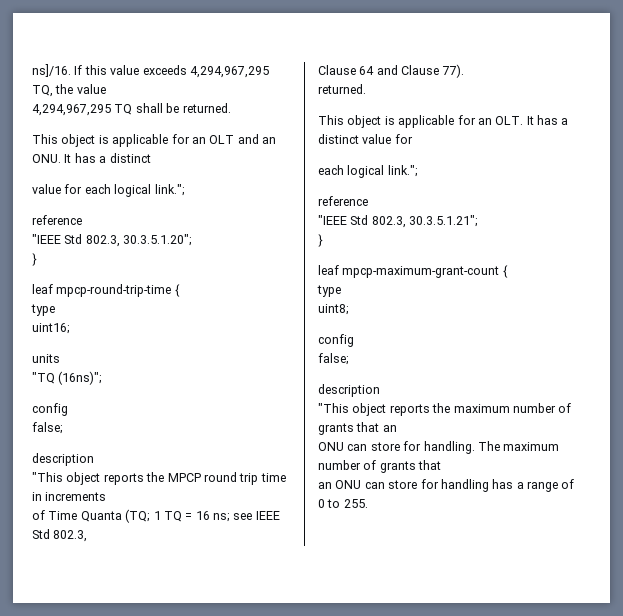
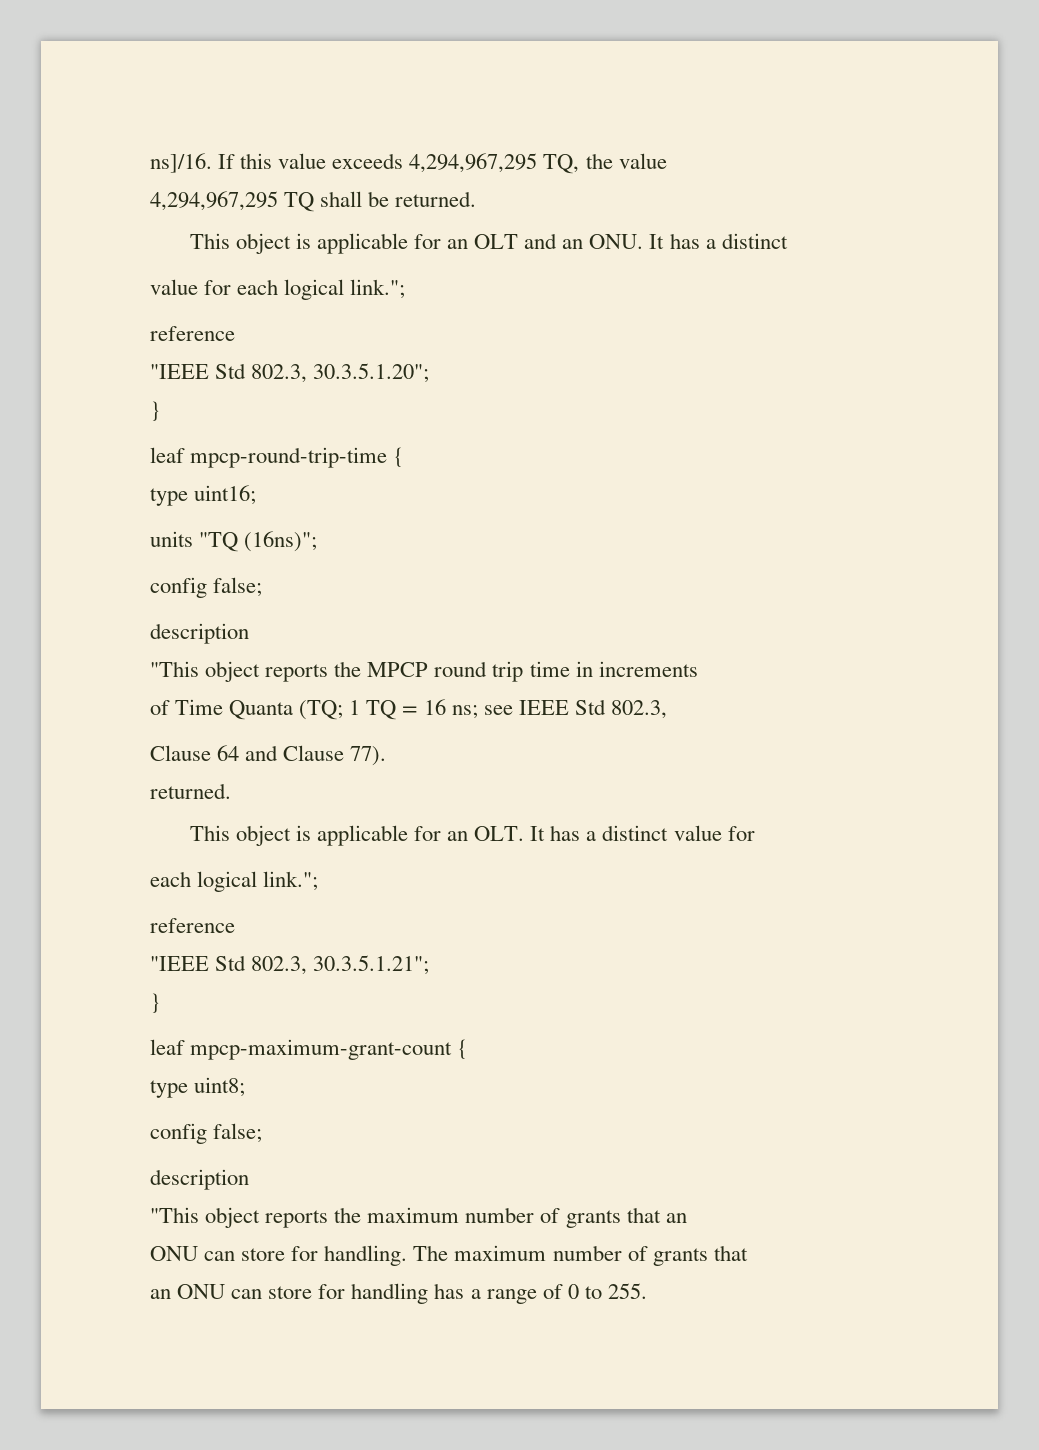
  leaf mpcp-round-trip-time {
- type
- uint16;
+ type uint16;
- units
- "TQ (16ns)";
- config
- false;
+ units "TQ (16ns)";
+ config false;
  leaf mpcp-maximum-grant-count {
- type
- uint8;
- config
- false;
+ type uint8;
+ config false;

